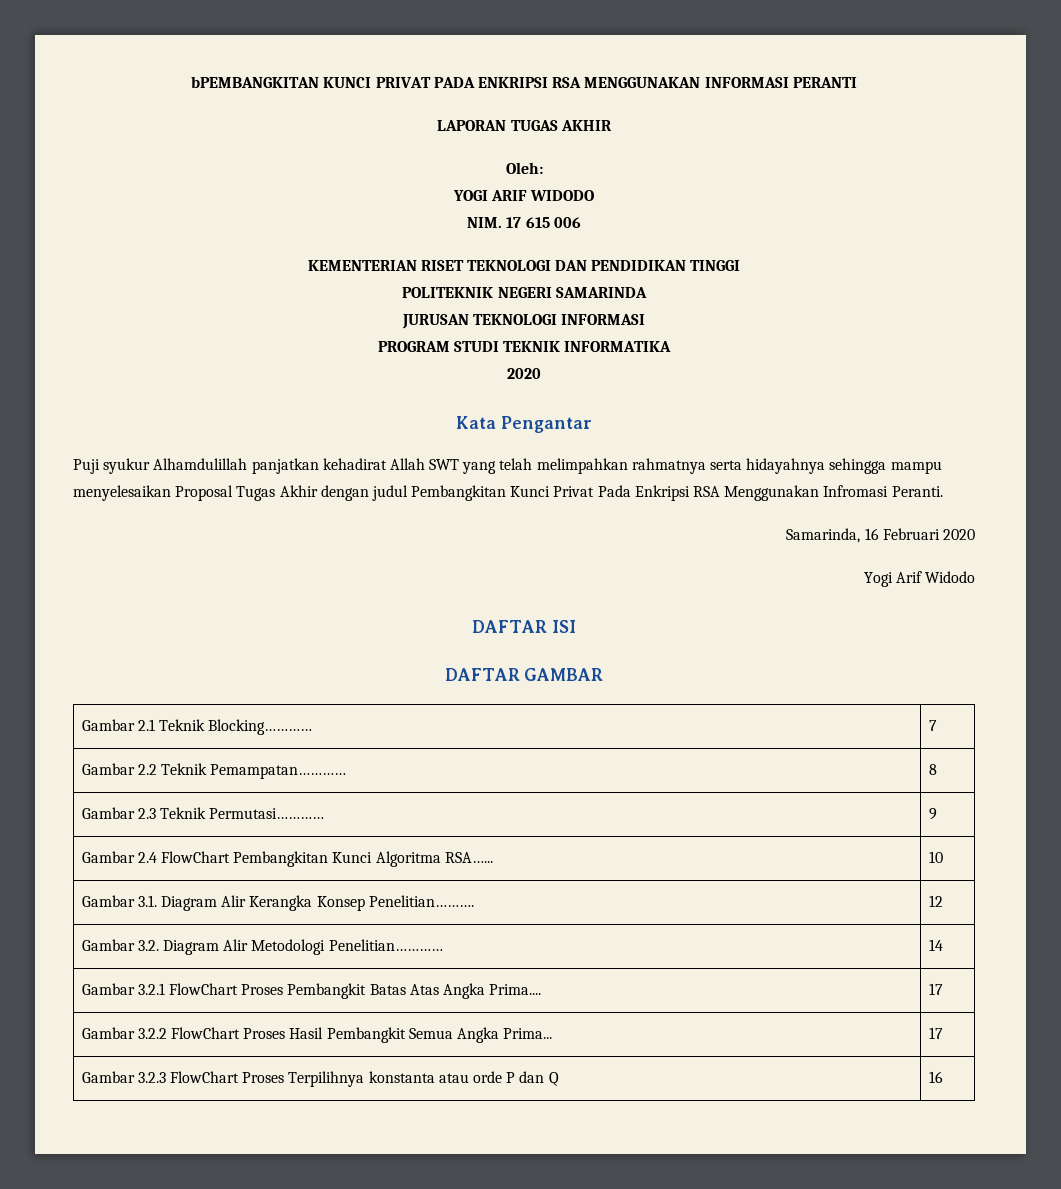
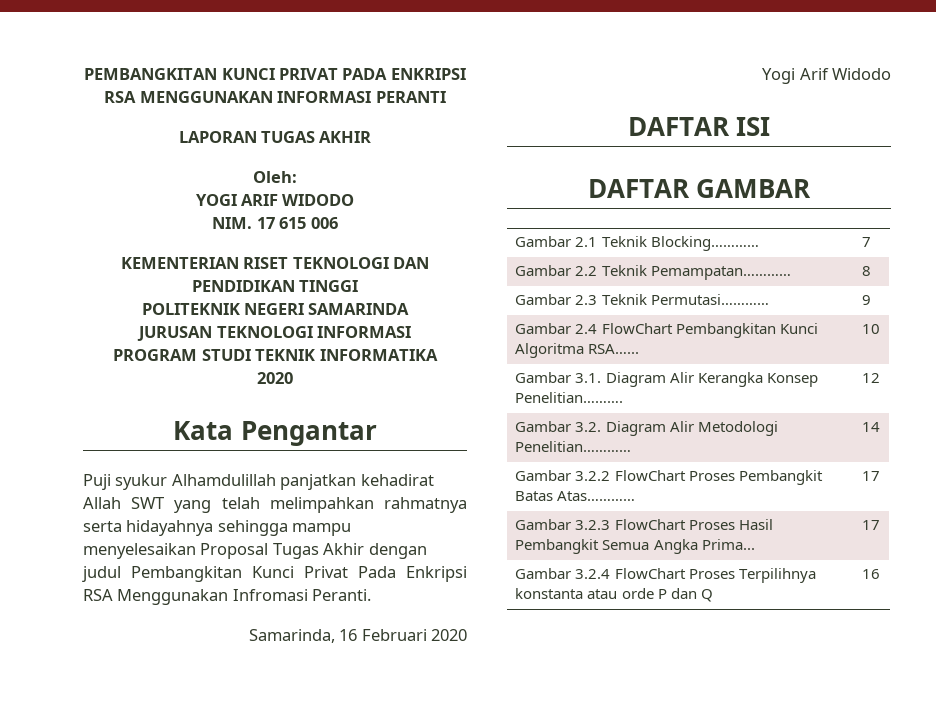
- bPEMBANGKITAN KUNCI PRIVAT PADA ENKRIPSI RSA MENGGUNAKAN INFORMASI PERANTI
+ PEMBANGKITAN KUNCI PRIVAT PADA ENKRIPSI RSA MENGGUNAKAN INFORMASI PERANTI
- Gambar 3.2.1 FlowChart Proses Pembangkit Batas Atas Angka Prima.... | 17
- Gambar 3.2.2 FlowChart Proses Hasil Pembangkit Semua Angka Prima... | 17
+ Gambar 3.2.2 FlowChart Proses Pembangkit Batas Atas………… | 17
+ Gambar 3.2.3 FlowChart Proses Hasil Pembangkit Semua Angka Prima... | 17
- Gambar 3.2.3 FlowChart Proses Terpilihnya konstanta atau orde P dan Q | 16
+ Gambar 3.2.4 FlowChart Proses Terpilihnya konstanta atau orde P dan Q | 16

